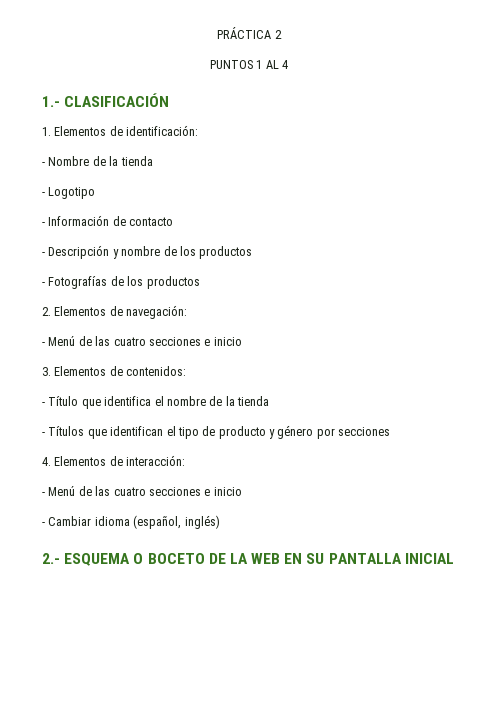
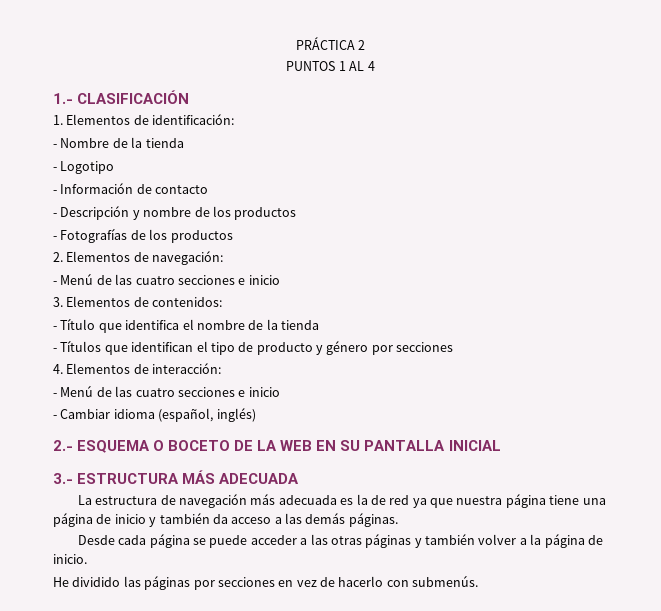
+ 3.- ESTRUCTURA MÁS ADECUADA
+ La estructura de navegación más adecuada es la de red ya que nuestra página tiene una página de inicio y también da acceso a las demás páginas.
+ Desde cada página se puede acceder a las otras páginas y también volver a la página de inicio.
+ He dividido las páginas por secciones en vez de hacerlo con submenús.

